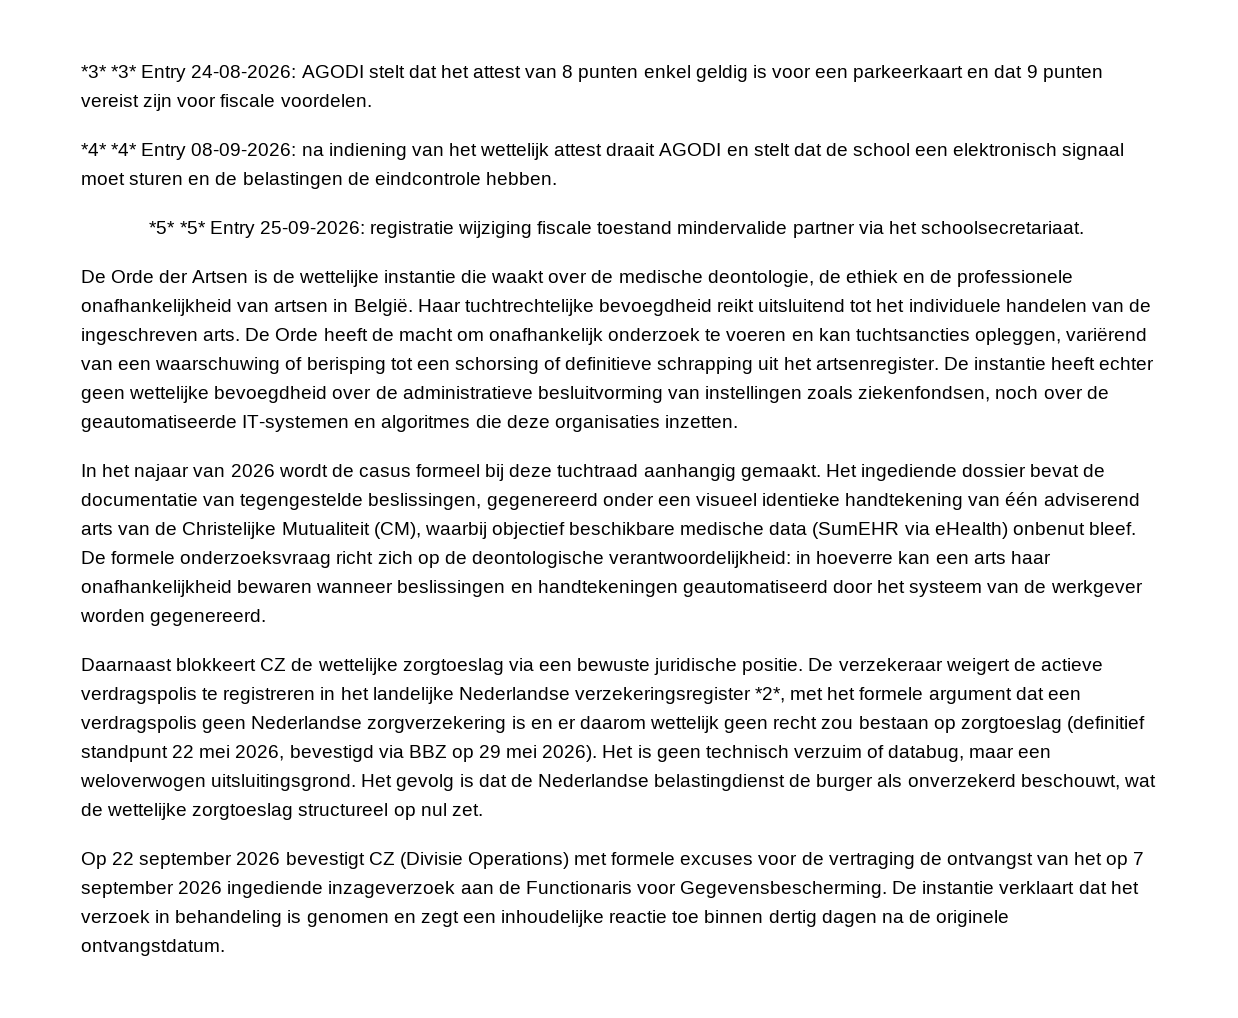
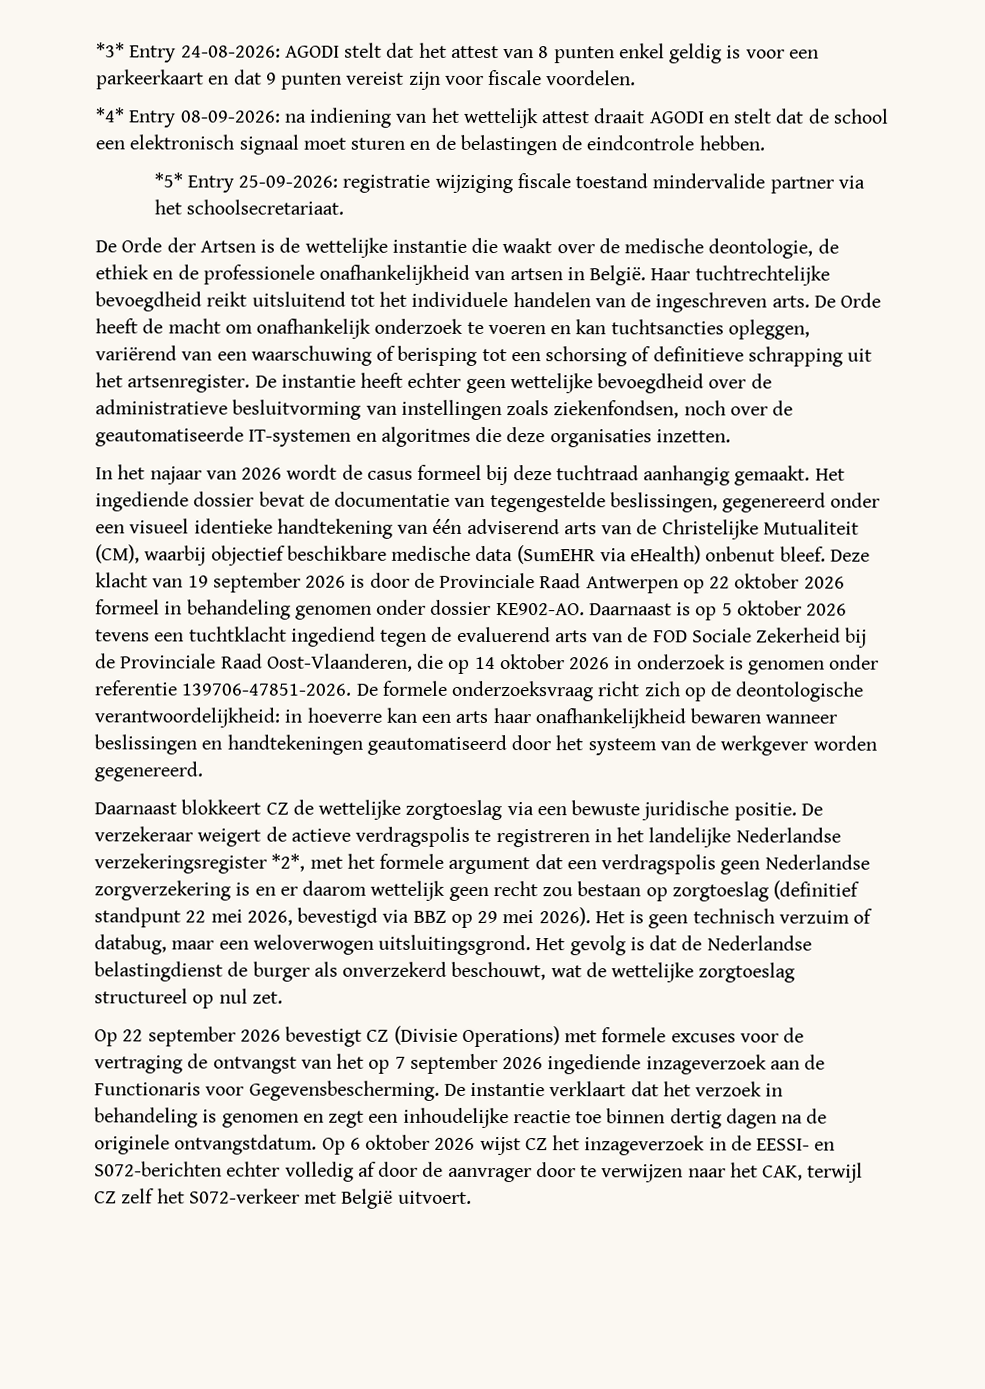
- *3* *3* Entry 24-08-2026: AGODI stelt dat het attest van 8 punten enkel geldig is voor een parkeerkaart en dat 9 punten vereist zijn voor fiscale voordelen.
+ *3* Entry 24-08-2026: AGODI stelt dat het attest van 8 punten enkel geldig is voor een parkeerkaart en dat 9 punten vereist zijn voor fiscale voordelen.
- *4* *4* Entry 08-09-2026: na indiening van het wettelijk attest draait AGODI en stelt dat de school een elektronisch signaal moet sturen en de belastingen de eindcontrole hebben.
+ *4* Entry 08-09-2026: na indiening van het wettelijk attest draait AGODI en stelt dat de school een elektronisch signaal moet sturen en de belastingen de eindcontrole hebben.
- *5* *5* Entry 25-09-2026: registratie wijziging fiscale toestand mindervalide partner via het schoolsecretariaat.
+ *5* Entry 25-09-2026: registratie wijziging fiscale toestand mindervalide partner via het schoolsecretariaat.
+ Deze klacht van 19 september 2026 is door de Provinciale Raad Antwerpen op 22 oktober 2026 formeel in behandeling genomen onder dossier KE902-AO. Daarnaast is op 5 oktober 2026 tevens een tuchtklacht ingediend tegen de evaluerend arts van de FOD Sociale Zekerheid bij de Provinciale Raad Oost-Vlaanderen, die op 14 oktober 2026 in onderzoek is genomen onder referentie 139706-47851-2026.
+ Op 6 oktober 2026 wijst CZ het inzageverzoek in de EESSI- en S072-berichten echter volledig af door de aanvrager door te verwijzen naar het CAK, terwijl CZ zelf het S072-verkeer met België uitvoert.

